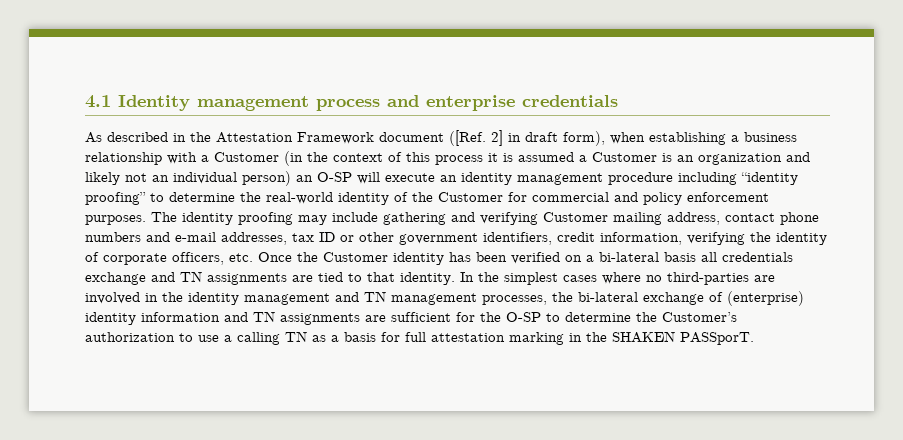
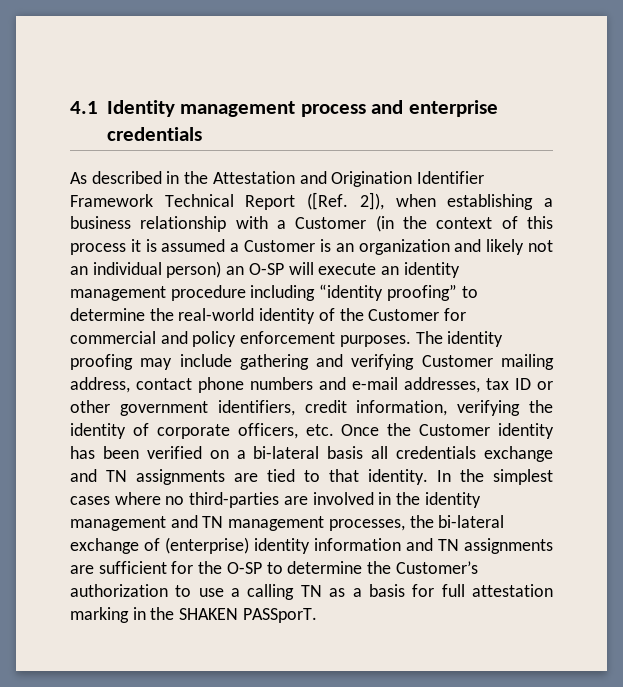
- As described in the Attestation Framework document ([Ref. 2] in draft form), when establishing a business relationship with a Customer (in the context of this process it is assumed a Customer is an organization and likely not an individual person) an O-SP will execute an identity management procedure including “identity proofing” to determine the real-world identity of the Customer for commercial and policy enforcement purposes.
+ As described in the Attestation and Origination Identifier Framework Technical Report ([Ref. 2]), when establishing a business relationship with a Customer (in the context of this process it is assumed a Customer is an organization and likely not an individual person) an O-SP will execute an identity management procedure including “identity proofing” to determine the real-world identity of the Customer for commercial and policy enforcement purposes.

